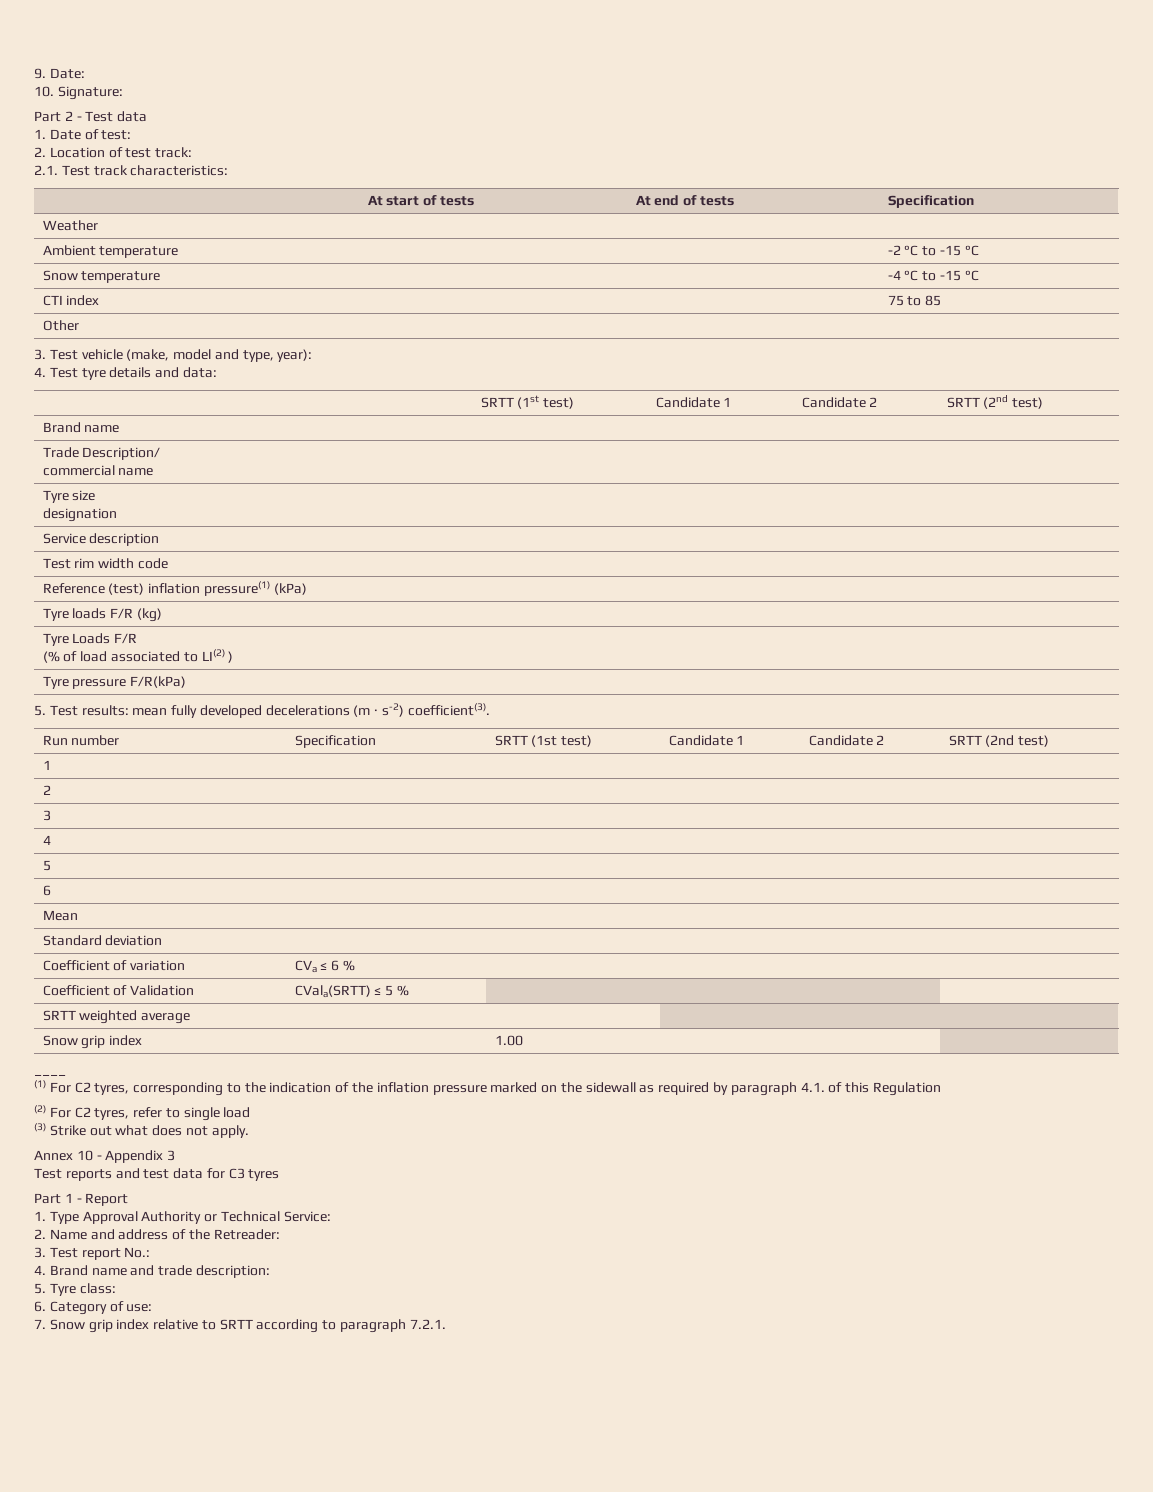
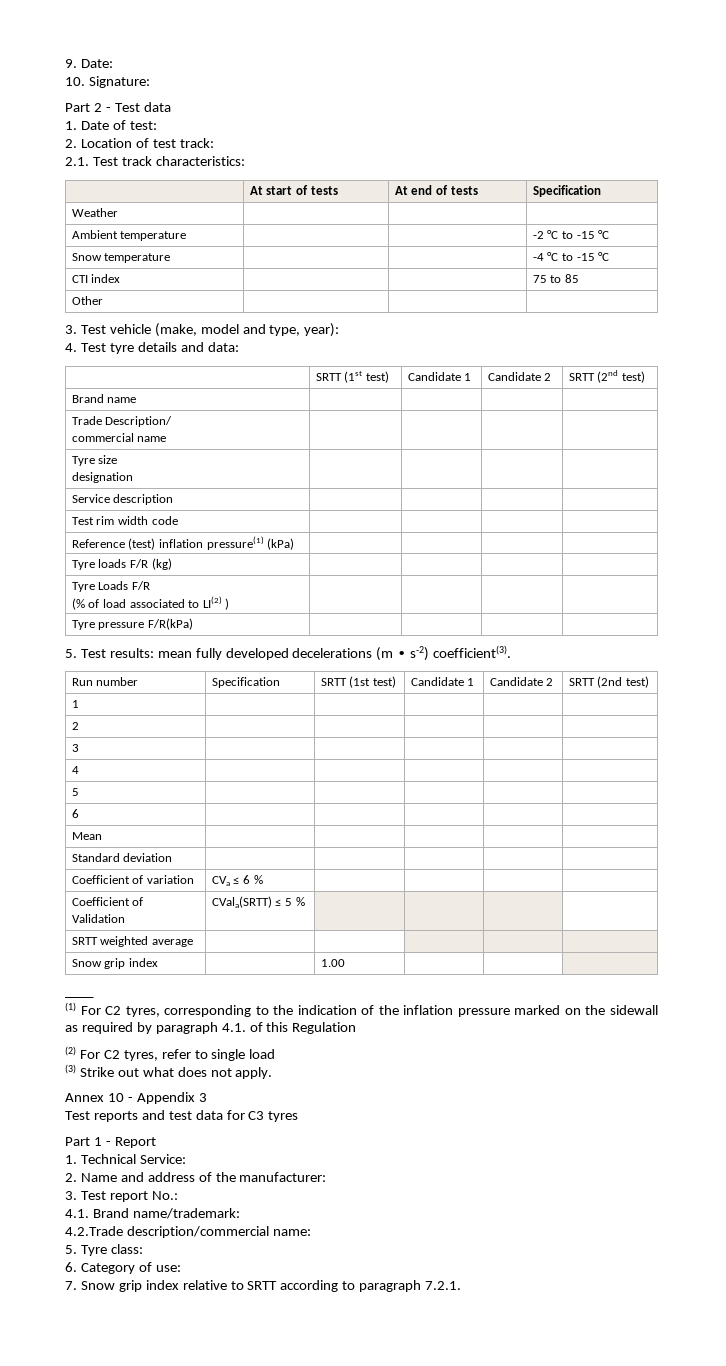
- 1. Type Approval Authority or Technical Service:
+ 1. Technical Service:
- 2. Name and address of the Retreader:
+ 2. Name and address of the manufacturer:
- 4. Brand name and trade description:
+ 4.1. Brand name/trademark:
+ 4.2.Trade description/commercial name:

